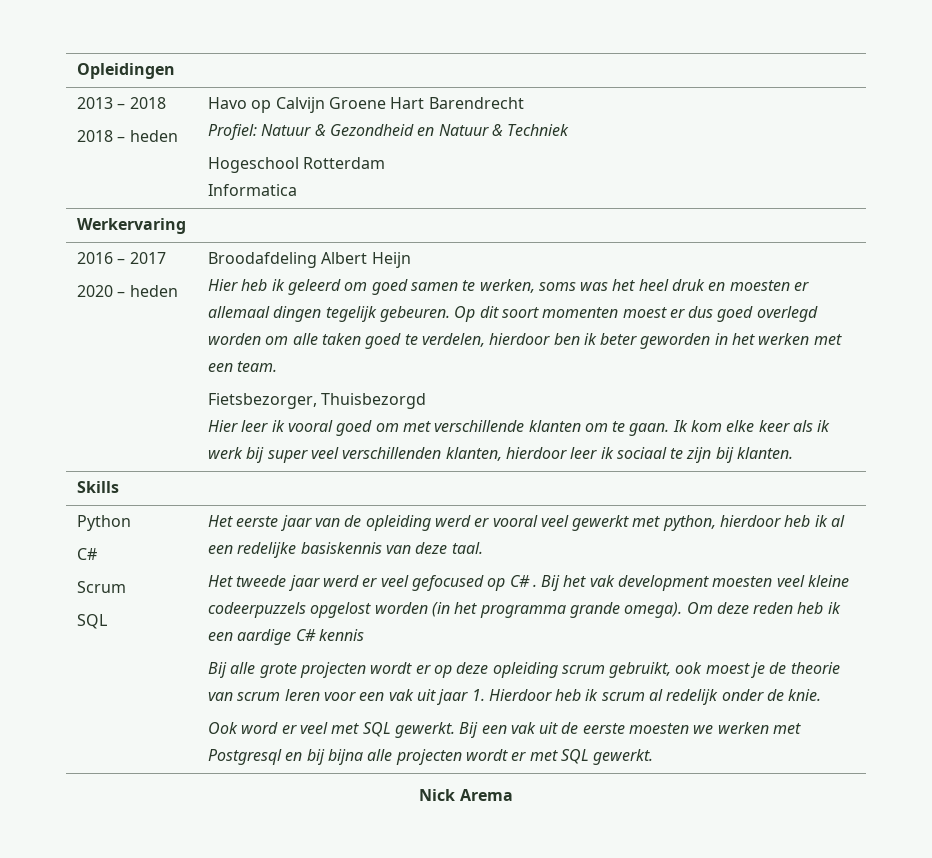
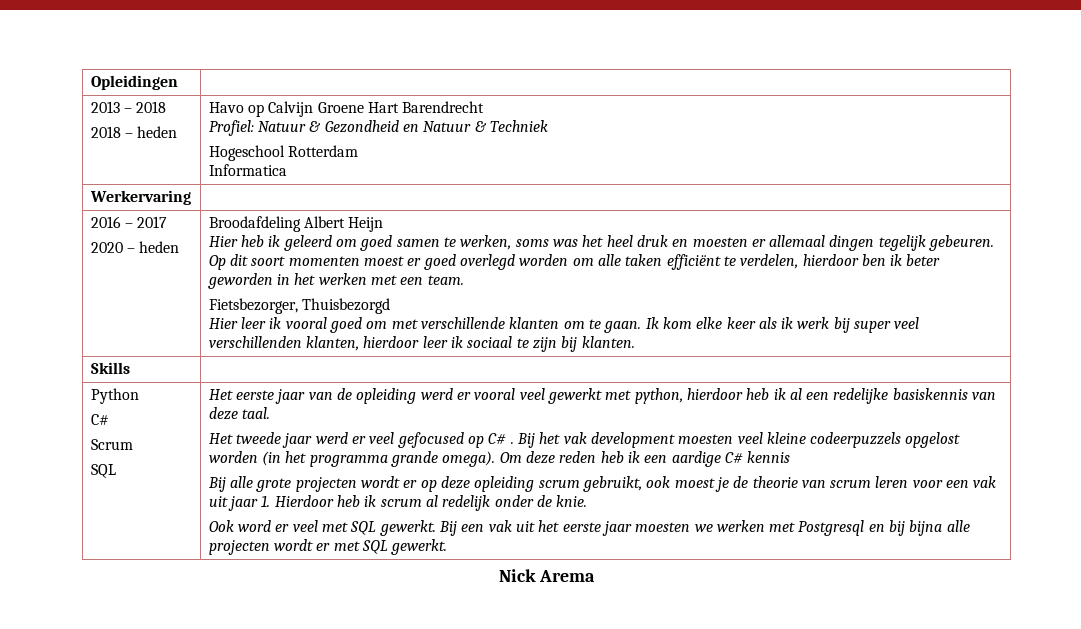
- Op dit soort momenten moest er dus goed overlegd worden om alle taken goed te verdelen, hierdoor ben ik beter geworden in het werken met een team.
+ Op dit soort momenten moest er goed overlegd worden om alle taken efficiënt te verdelen, hierdoor ben ik beter geworden in het werken met een team.
- Bij een vak uit de eerste moesten we werken met Postgresql en bij bijna alle projecten wordt er met SQL gewerkt.
+ Bij een vak uit het eerste jaar moesten we werken met Postgresql en bij bijna alle projecten wordt er met SQL gewerkt.

